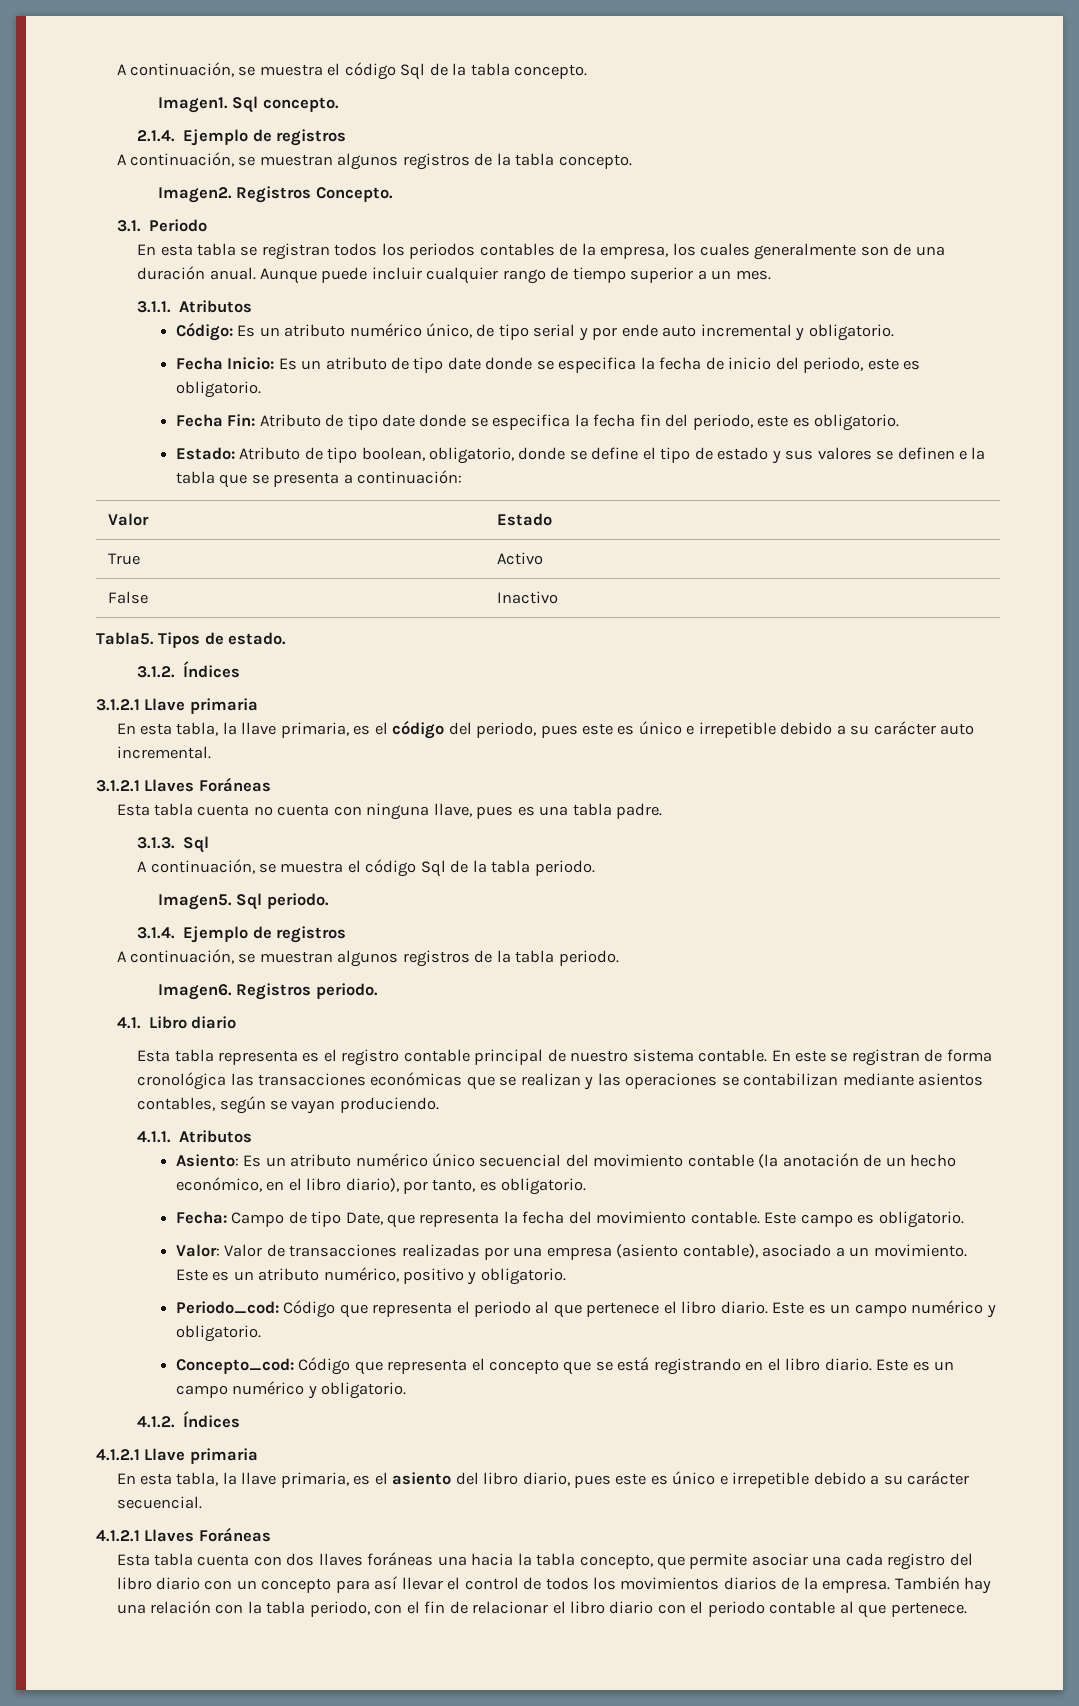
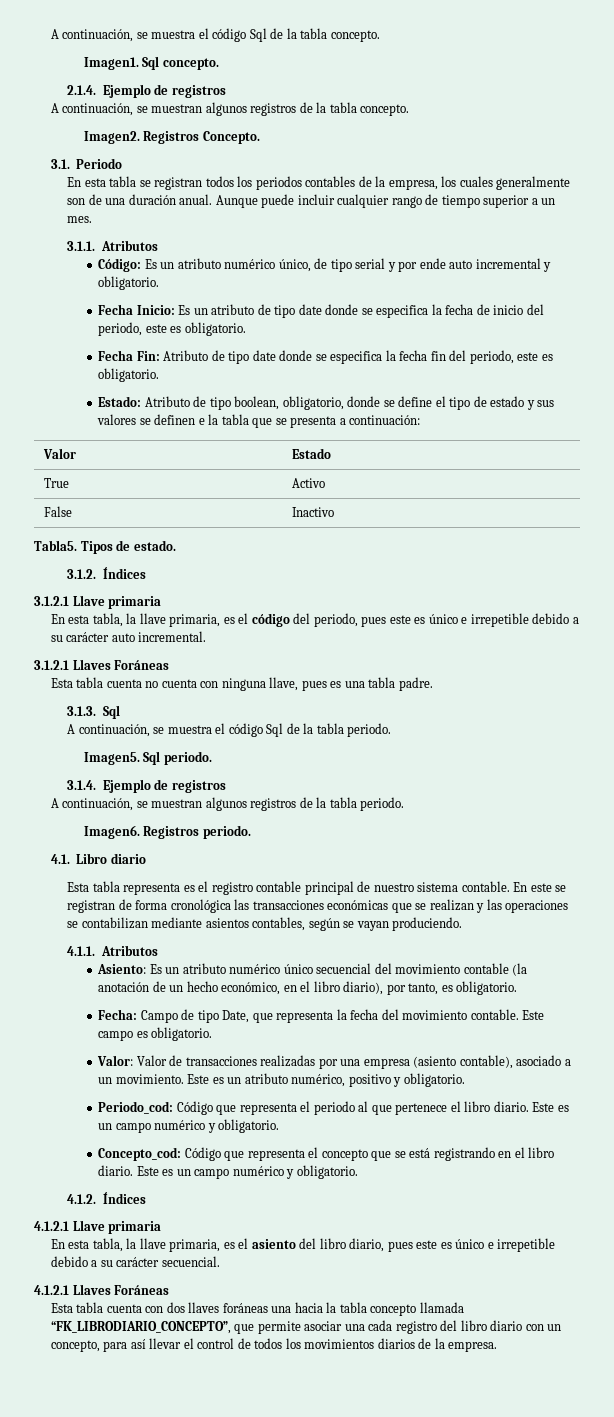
- Esta tabla cuenta con dos llaves foráneas una hacia la tabla concepto, que permite asociar una cada registro del libro diario con un concepto para así llevar el control de todos los movimientos diarios de la empresa. También hay una relación con la tabla periodo, con el fin de relacionar el libro diario con el periodo contable al que pertenece.
+ Esta tabla cuenta con dos llaves foráneas una hacia la tabla concepto llamada “FK_LIBRODIARIO_CONCEPTO”, que permite asociar una cada registro del libro diario con un concepto, para así llevar el control de todos los movimientos diarios de la empresa.

